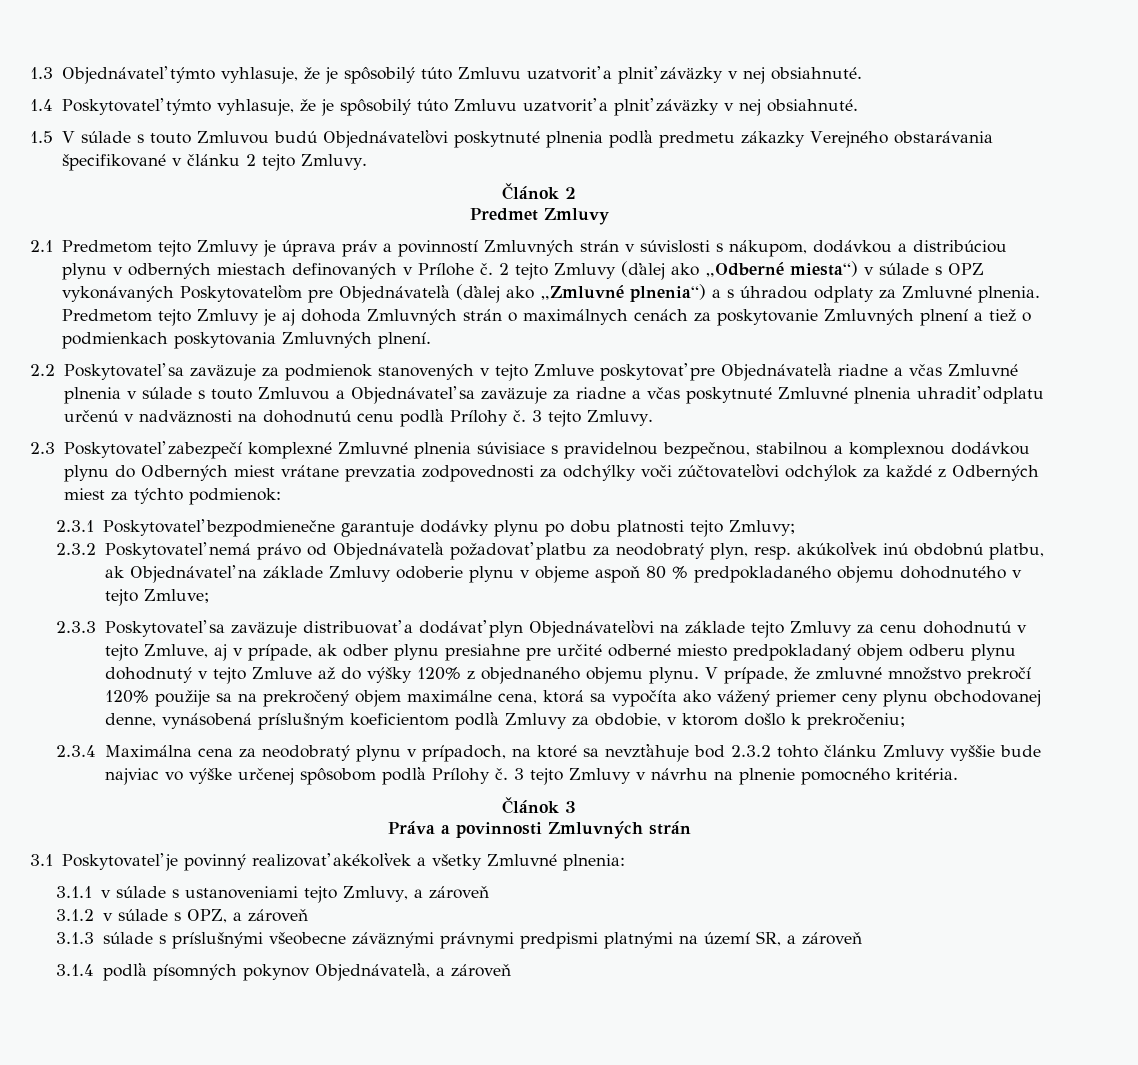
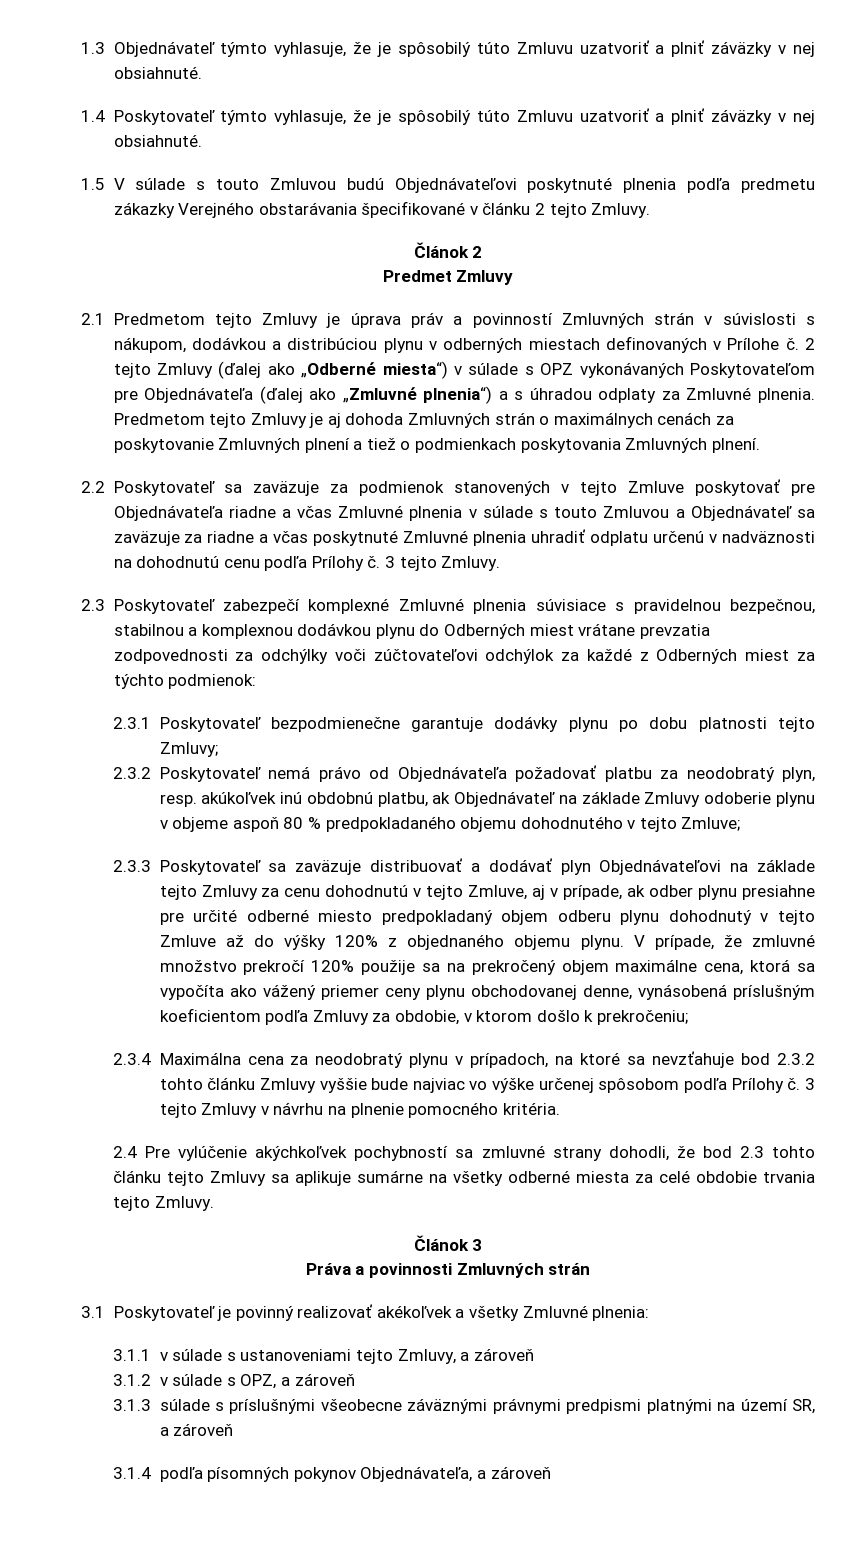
+ 2.4 Pre vylúčenie akýchkoľvek pochybností sa zmluvné strany dohodli, že bod 2.3 tohto článku tejto Zmluvy sa aplikuje sumárne na všetky odberné miesta za celé obdobie trvania tejto Zmluvy.

